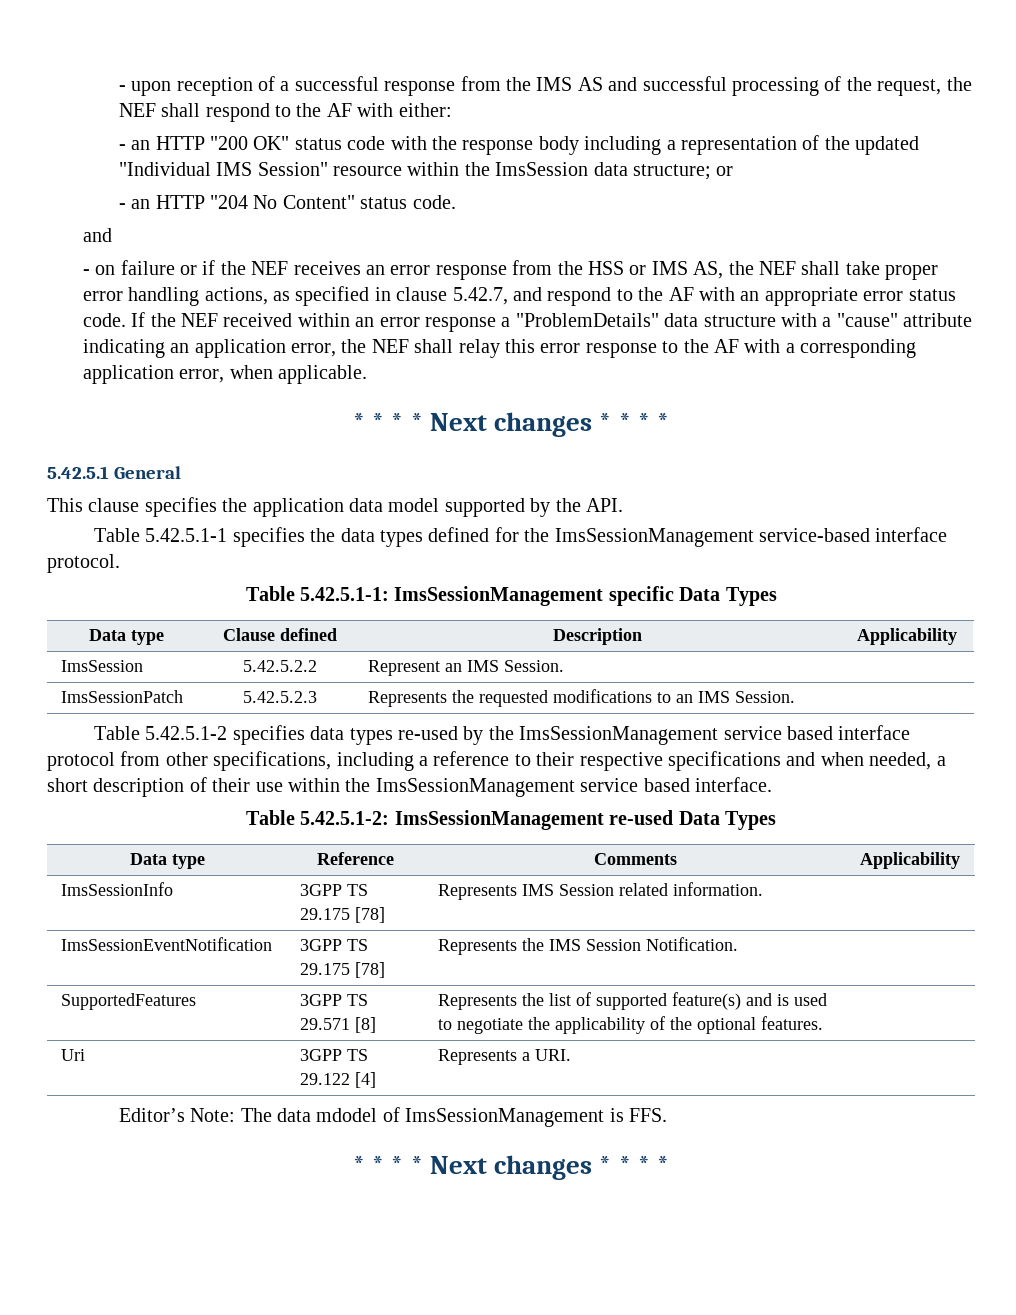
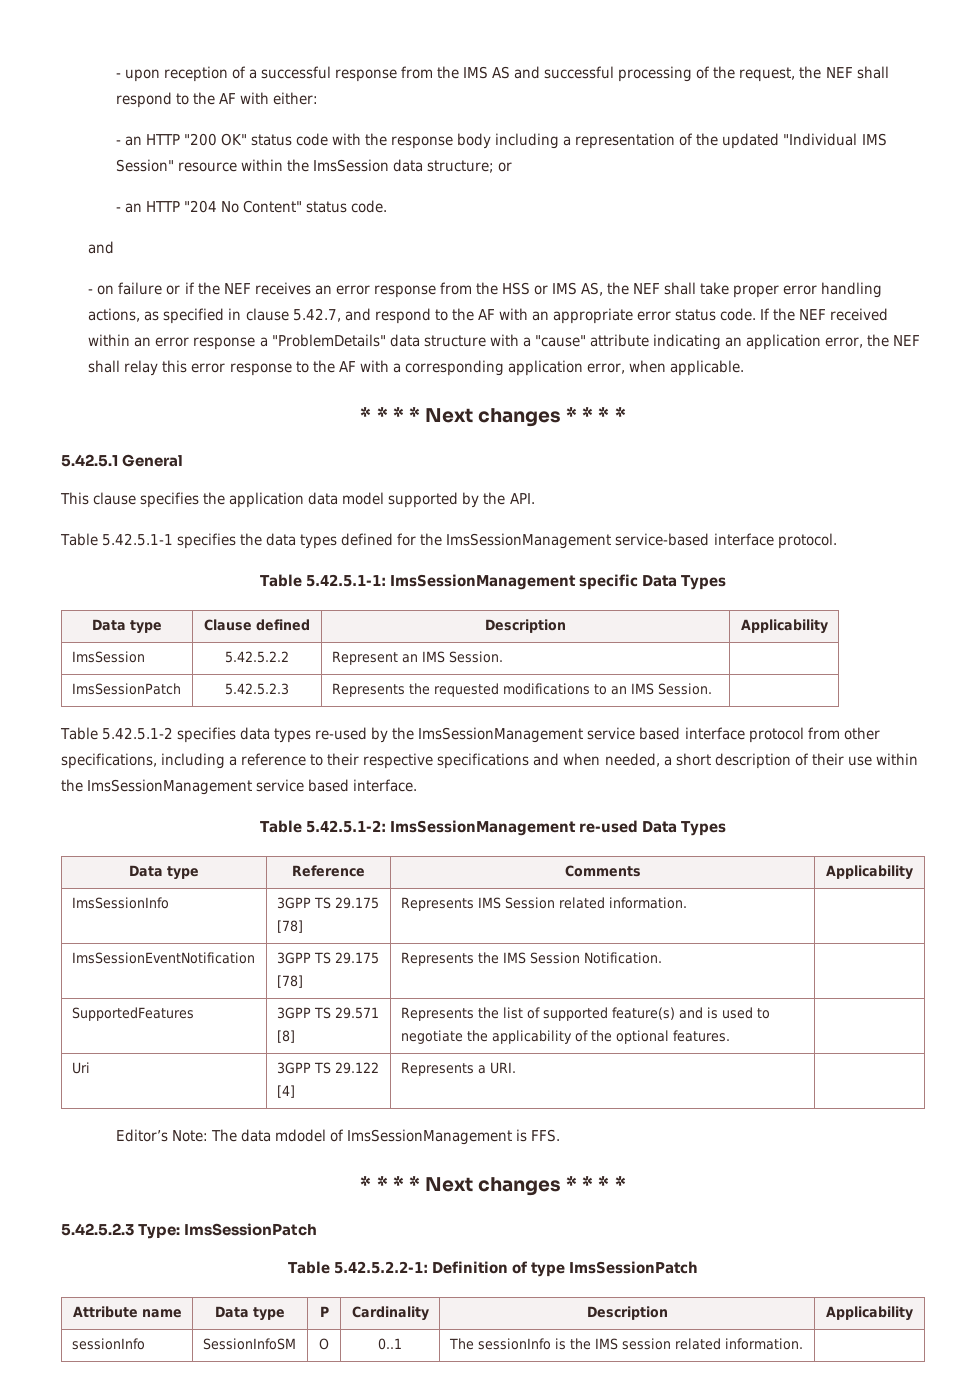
+ 5.42.5.2.3 Type: ImsSessionPatch
+ Table 5.42.5.2.2-1: Definition of type ImsSessionPatch
+ Attribute name | Data type | P | Cardinality | Description | Applicability
+ sessionInfo | SessionInfoSM | O | 0..1 | The sessionInfo is the IMS session related information. |

